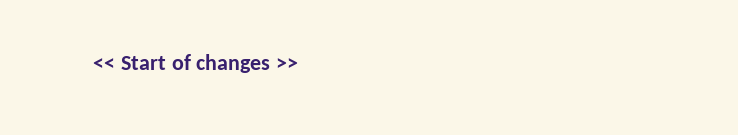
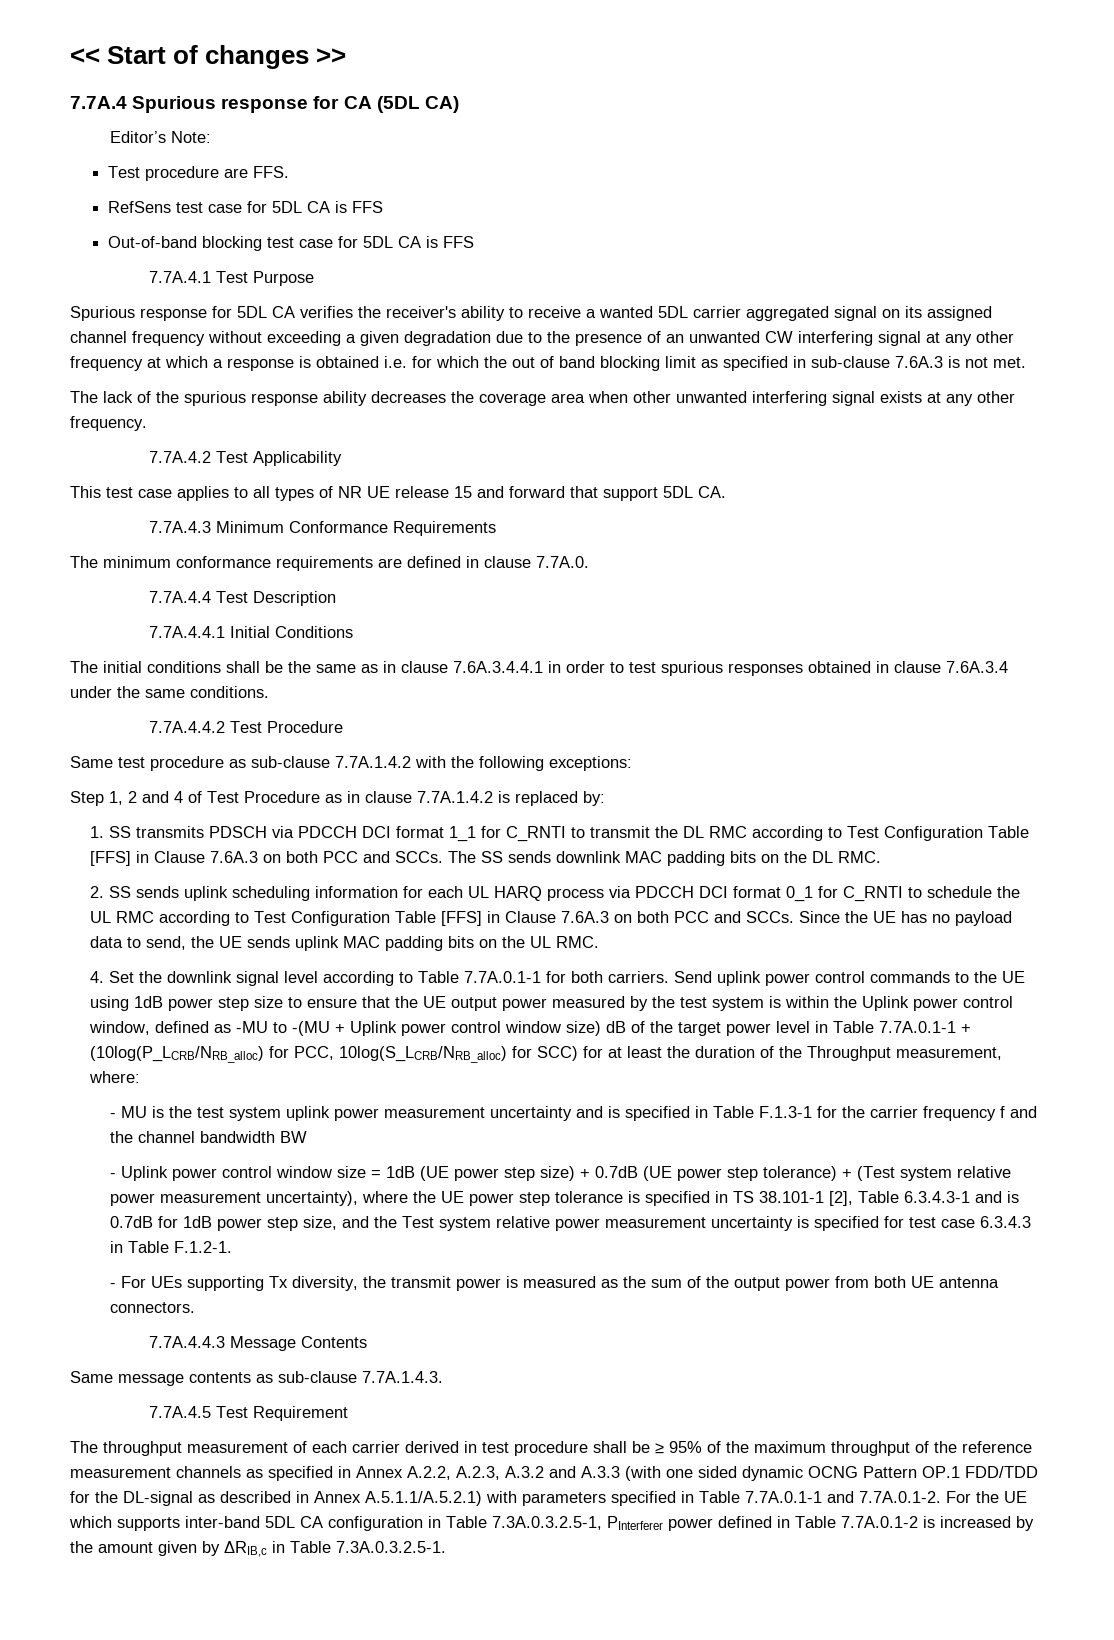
+ 7.7A.4 Spurious response for CA (5DL CA)
+ Editor’s Note:
+ Test procedure are FFS.
+ RefSens test case for 5DL CA is FFS
+ Out-of-band blocking test case for 5DL CA is FFS
+ 7.7A.4.1 Test Purpose
+ Spurious response for 5DL CA verifies the receiver's ability to receive a wanted 5DL carrier aggregated signal on its assigned channel frequency without exceeding a given degradation due to the presence of an unwanted CW interfering signal at any other frequency at which a response is obtained i.e. for which the out of band blocking limit as specified in sub-clause 7.6A.3 is not met.
+ The lack of the spurious response ability decreases the coverage area when other unwanted interfering signal exists at any other frequency.
+ 7.7A.4.2 Test Applicability
+ This test case applies to all types of NR UE release 15 and forward that support 5DL CA.
+ 7.7A.4.3 Minimum Conformance Requirements
+ The minimum conformance requirements are defined in clause 7.7A.0.
+ 7.7A.4.4 Test Description
+ 7.7A.4.4.1 Initial Conditions
+ The initial conditions shall be the same as in clause 7.6A.3.4.4.1 in order to test spurious responses obtained in clause 7.6A.3.4 under the same conditions.
+ 7.7A.4.4.2 Test Procedure
+ Same test procedure as sub-clause 7.7A.1.4.2 with the following exceptions:
+ Step 1, 2 and 4 of Test Procedure as in clause 7.7A.1.4.2 is replaced by:
+ 1. SS transmits PDSCH via PDCCH DCI format 1_1 for C_RNTI to transmit the DL RMC according to Test Configuration Table [FFS] in Clause 7.6A.3 on both PCC and SCCs. The SS sends downlink MAC padding bits on the DL RMC.
+ 2. SS sends uplink scheduling information for each UL HARQ process via PDCCH DCI format 0_1 for C_RNTI to schedule the UL RMC according to Test Configuration Table [FFS] in Clause 7.6A.3 on both PCC and SCCs. Since the UE has no payload data to send, the UE sends uplink MAC padding bits on the UL RMC.
+ 4. Set the downlink signal level according to Table 7.7A.0.1-1 for both carriers. Send uplink power control commands to the UE using 1dB power step size to ensure that the UE output power measured by the test system is within the Uplink power control window, defined as -MU to -(MU + Uplink power control window size) dB of the target power level in Table 7.7A.0.1-1 + (10log(P_LCRB/NRB_alloc) for PCC, 10log(S_LCRB/NRB_alloc) for SCC) for at least the duration of the Throughput measurement, where:
+ - MU is the test system uplink power measurement uncertainty and is specified in Table F.1.3-1 for the carrier frequency f and the channel bandwidth BW
+ - Uplink power control window size = 1dB (UE power step size) + 0.7dB (UE power step tolerance) + (Test system relative power measurement uncertainty), where the UE power step tolerance is specified in TS 38.101-1 [2], Table 6.3.4.3-1 and is 0.7dB for 1dB power step size, and the Test system relative power measurement uncertainty is specified for test case 6.3.4.3 in Table F.1.2-1.
+ - For UEs supporting Tx diversity, the transmit power is measured as the sum of the output power from both UE antenna connectors.
+ 7.7A.4.4.3 Message Contents
+ Same message contents as sub-clause 7.7A.1.4.3.
+ 7.7A.4.5 Test Requirement
+ The throughput measurement of each carrier derived in test procedure shall be ≥ 95% of the maximum throughput of the reference measurement channels as specified in Annex A.2.2, A.2.3, A.3.2 and A.3.3 (with one sided dynamic OCNG Pattern OP.1 FDD/TDD for the DL-signal as described in Annex A.5.1.1/A.5.2.1) with parameters specified in Table 7.7A.0.1-1 and 7.7A.0.1-2. For the UE which supports inter-band 5DL CA configuration in Table 7.3A.0.3.2.5-1, PInterferer power defined in Table 7.7A.0.1-2 is increased by the amount given by ΔRIB,c in Table 7.3A.0.3.2.5-1.

